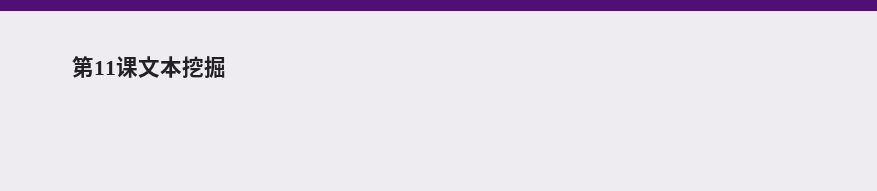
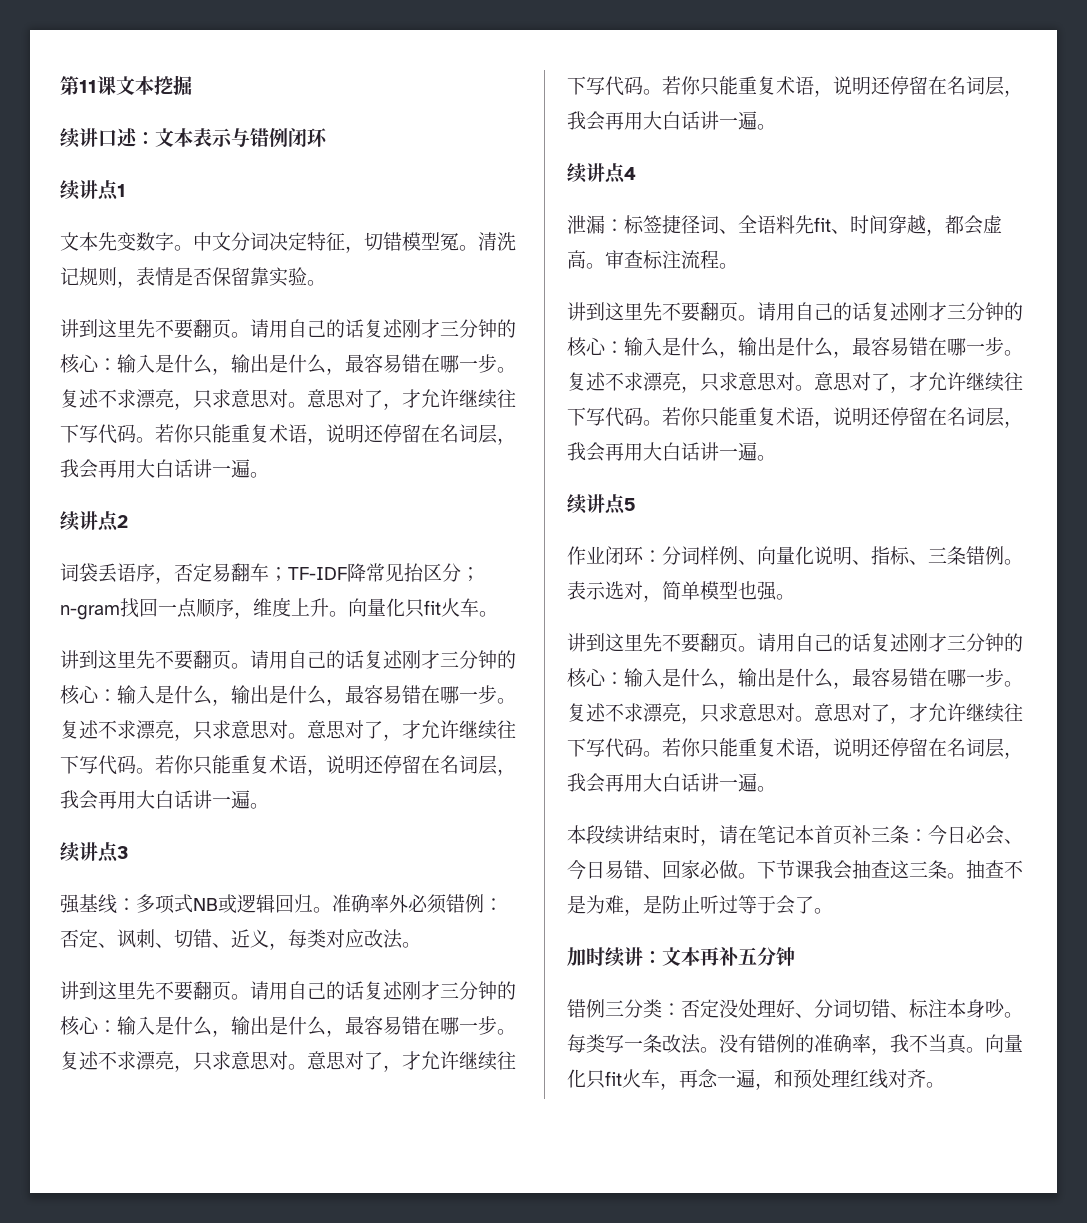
+ 续讲口述：文本表示与错例闭环
+ 续讲点1
+ 文本先变数字。中文分词决定特征，切错模型冤。清洗记规则，表情是否保留靠实验。
+ 讲到这里先不要翻页。请用自己的话复述刚才三分钟的核心：输入是什么，输出是什么，最容易错在哪一步。复述不求漂亮，只求意思对。意思对了，才允许继续往下写代码。若你只能重复术语，说明还停留在名词层，我会再用大白话讲一遍。
+ 续讲点2
+ 词袋丢语序，否定易翻车；TF-IDF降常见抬区分；n-gram找回一点顺序，维度上升。向量化只fit火车。
+ 讲到这里先不要翻页。请用自己的话复述刚才三分钟的核心：输入是什么，输出是什么，最容易错在哪一步。复述不求漂亮，只求意思对。意思对了，才允许继续往下写代码。若你只能重复术语，说明还停留在名词层，我会再用大白话讲一遍。
+ 续讲点3
+ 强基线：多项式NB或逻辑回归。准确率外必须错例：否定、讽刺、切错、近义，每类对应改法。
+ 讲到这里先不要翻页。请用自己的话复述刚才三分钟的核心：输入是什么，输出是什么，最容易错在哪一步。复述不求漂亮，只求意思对。意思对了，才允许继续往下写代码。若你只能重复术语，说明还停留在名词层，我会再用大白话讲一遍。
+ 续讲点4
+ 泄漏：标签捷径词、全语料先fit、时间穿越，都会虚高。审查标注流程。
+ 讲到这里先不要翻页。请用自己的话复述刚才三分钟的核心：输入是什么，输出是什么，最容易错在哪一步。复述不求漂亮，只求意思对。意思对了，才允许继续往下写代码。若你只能重复术语，说明还停留在名词层，我会再用大白话讲一遍。
+ 续讲点5
+ 作业闭环：分词样例、向量化说明、指标、三条错例。表示选对，简单模型也强。
+ 讲到这里先不要翻页。请用自己的话复述刚才三分钟的核心：输入是什么，输出是什么，最容易错在哪一步。复述不求漂亮，只求意思对。意思对了，才允许继续往下写代码。若你只能重复术语，说明还停留在名词层，我会再用大白话讲一遍。
+ 本段续讲结束时，请在笔记本首页补三条：今日必会、今日易错、回家必做。下节课我会抽查这三条。抽查不是为难，是防止听过等于会了。
+ 加时续讲：文本再补五分钟
+ 错例三分类：否定没处理好、分词切错、标注本身吵。每类写一条改法。没有错例的准确率，我不当真。向量化只fit火车，再念一遍，和预处理红线对齐。

